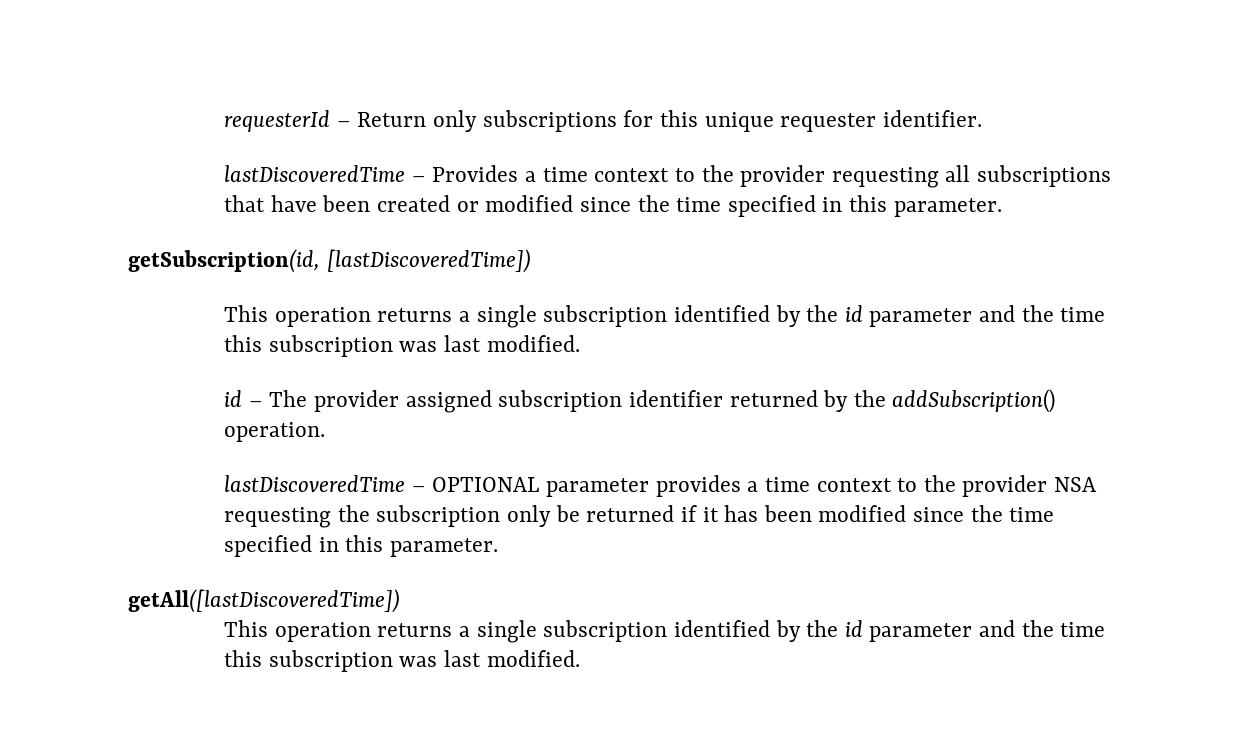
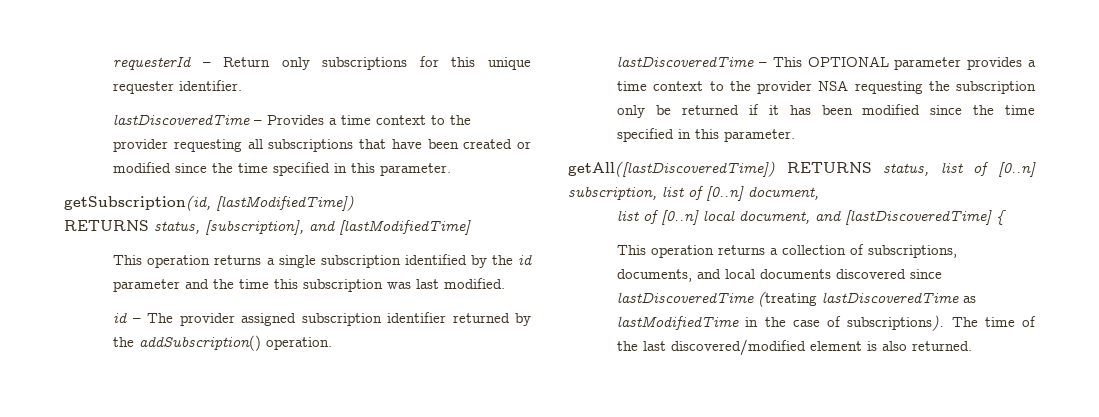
- getSubscription(id, [lastDiscoveredTime])
+ getSubscription(id, [lastModifiedTime])
+ RETURNS status, [subscription], and [lastModifiedTime]
- lastDiscoveredTime – OPTIONAL parameter provides a time context to the provider NSA requesting the subscription only be returned if it has been modified since the time specified in this parameter.
+ lastDiscoveredTime – This OPTIONAL parameter provides a time context to the provider NSA requesting the subscription only be returned if it has been modified since the time specified in this parameter.
- getAll([lastDiscoveredTime])
- This operation returns a single subscription identified by the id parameter and the time this subscription was last modified.
+ getAll([lastDiscoveredTime]) RETURNS status, list of [0..n] subscription, list of [0..n] document,
+ list of [0..n] local document, and [lastDiscoveredTime] {
+ This operation returns a collection of subscriptions, documents, and local documents discovered since lastDiscoveredTime (treating lastDiscoveredTime as lastModifiedTime in the case of subscriptions). The time of the last discovered/modified element is also returned.

